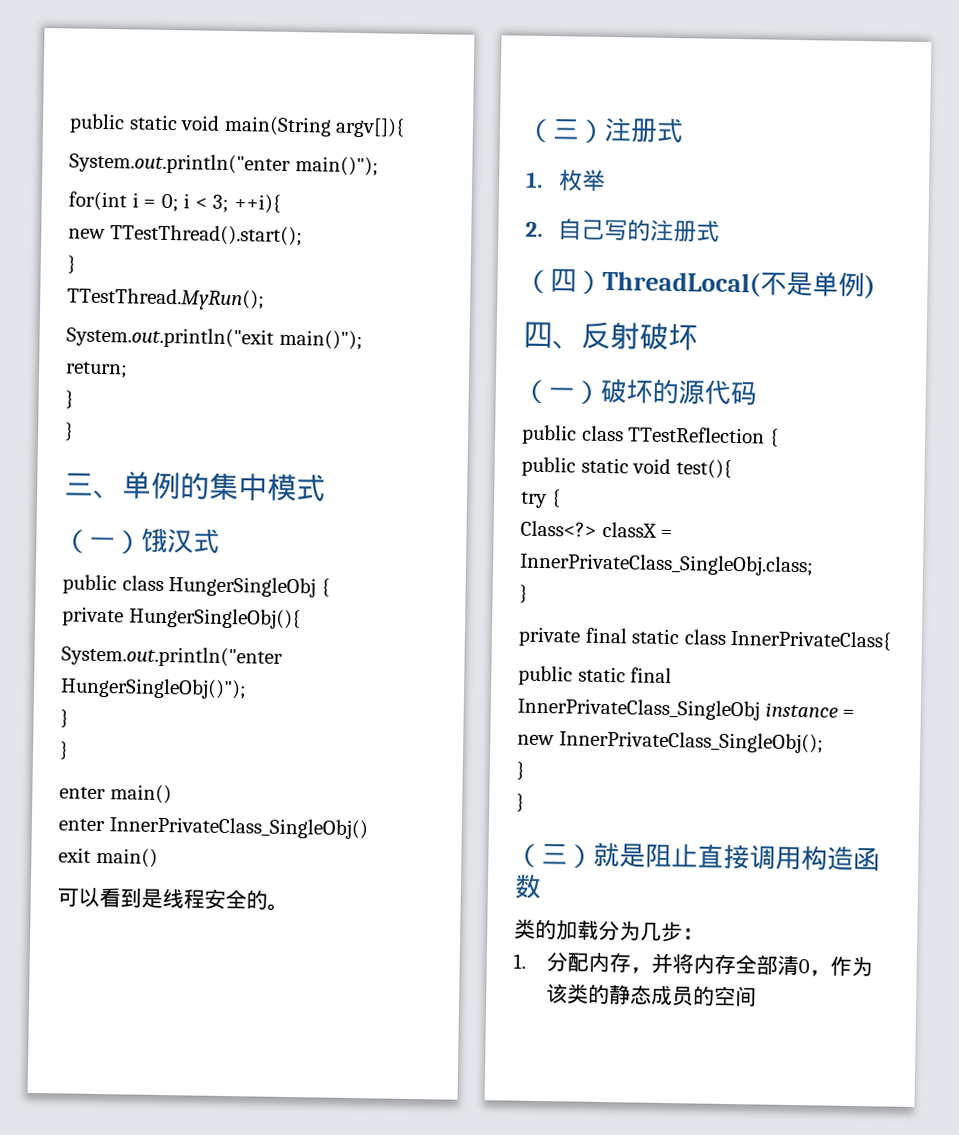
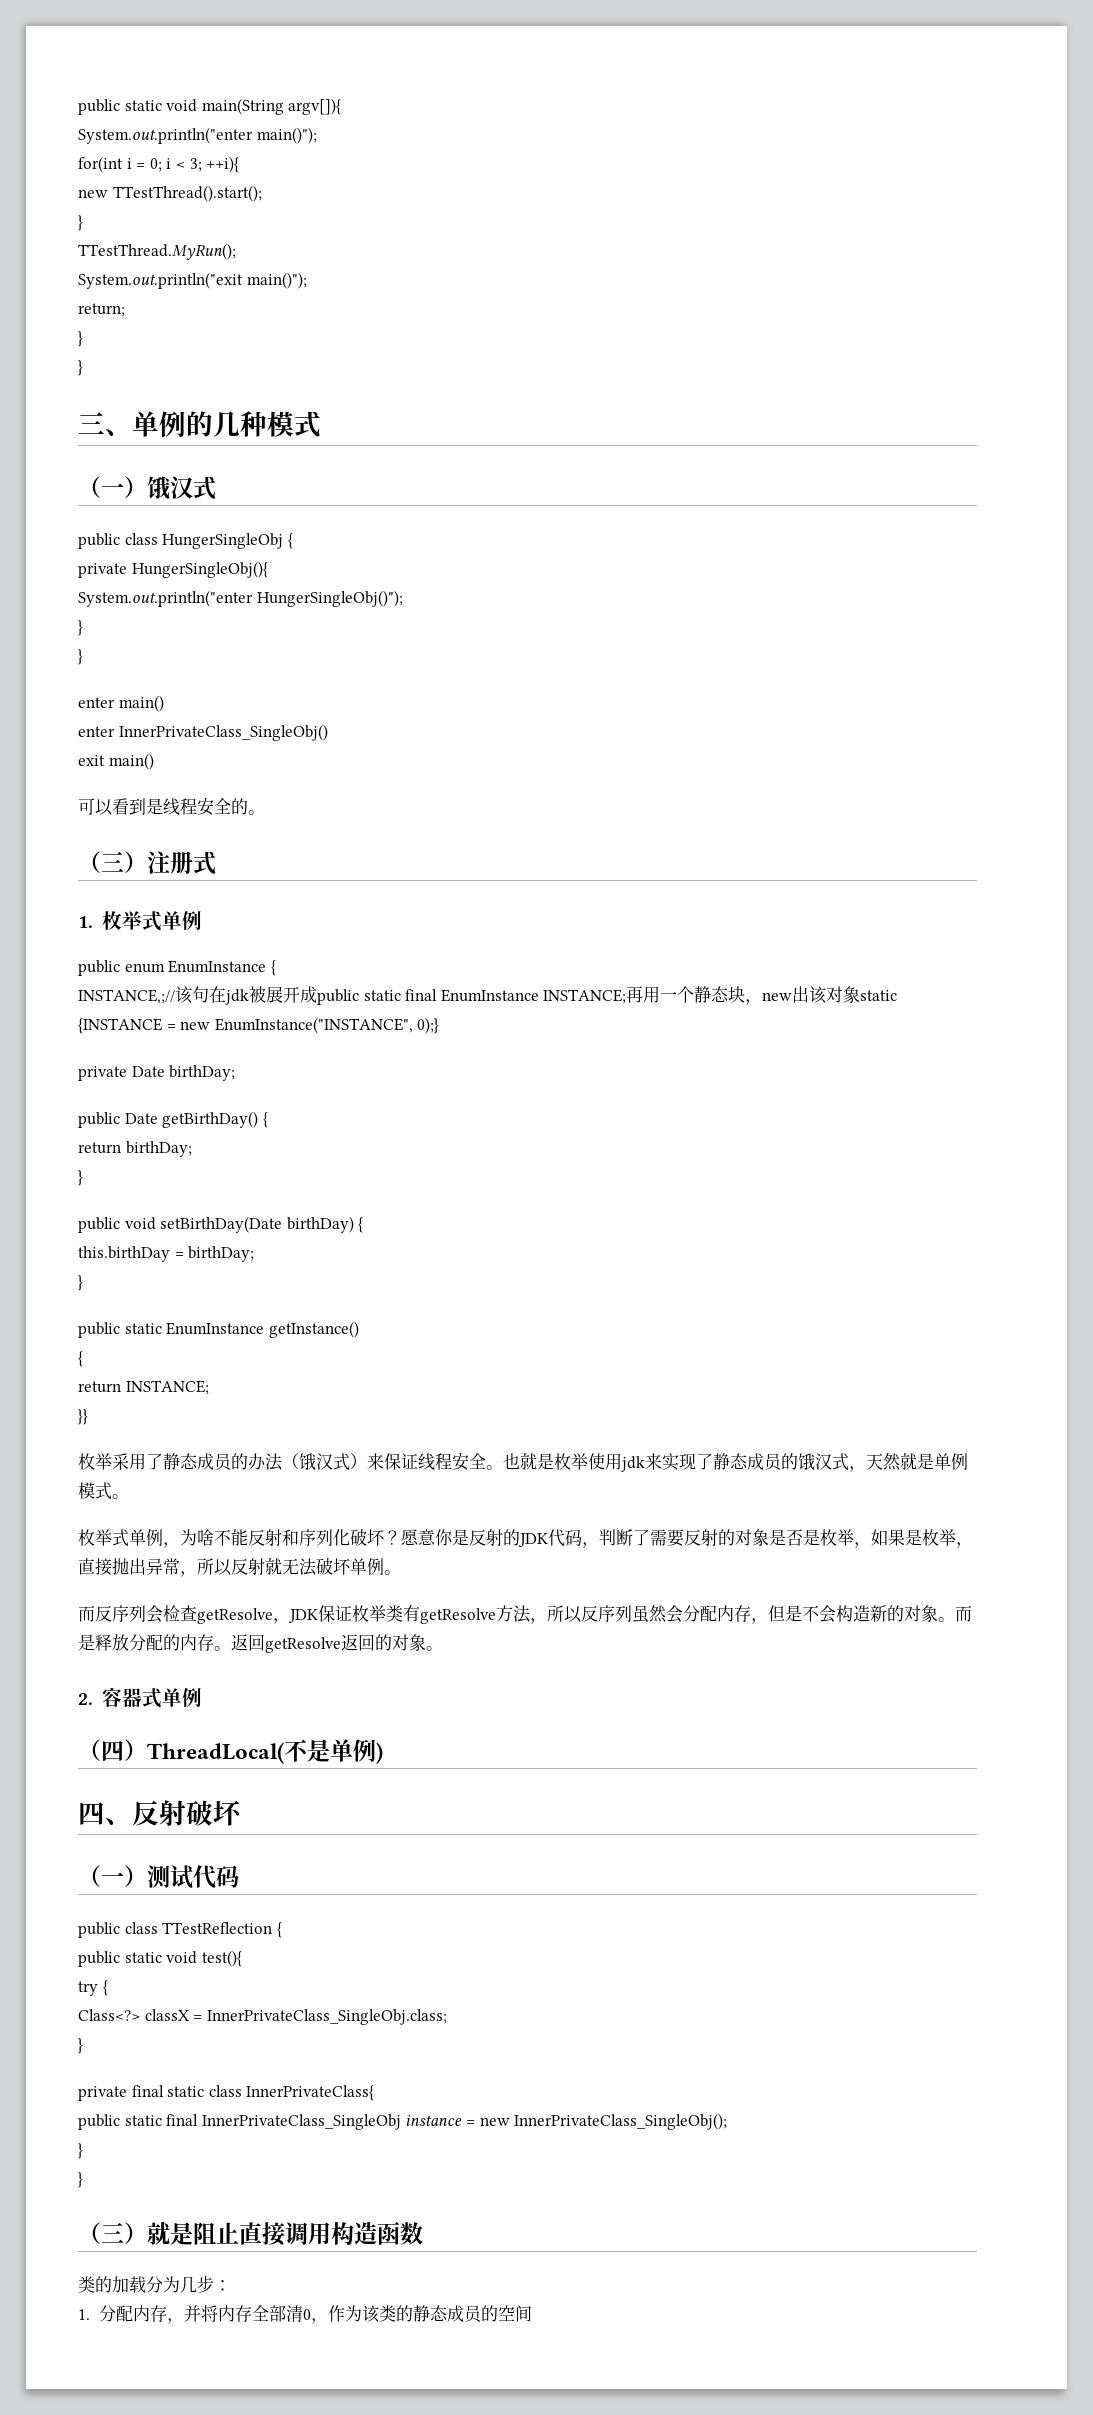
- 三、单例的集中模式
+ 三、单例的几种模式
- 1.枚举
- 2.自己写的注册式
+ 1.枚举式单例
+ public enum EnumInstance {
+ INSTANCE,;//该句在jdk被展开成public static final EnumInstance INSTANCE;再用一个静态块，new出该对象static {INSTANCE = new EnumInstance("INSTANCE", 0);}
+ private Date birthDay;
+ public Date getBirthDay() {
+ return birthDay;
+ }
+ public void setBirthDay(Date birthDay) {
+ this.birthDay = birthDay;
+ }
+ public static EnumInstance getInstance()
+ {
+ return INSTANCE;
+ }}
+ 枚举采用了静态成员的办法（饿汉式）来保证线程安全。也就是枚举使用jdk来实现了静态成员的饿汉式，天然就是单例模式。
+ 枚举式单例，为啥不能反射和序列化破坏？愿意你是反射的JDK代码，判断了需要反射的对象是否是枚举，如果是枚举，直接抛出异常，所以反射就无法破坏单例。
+ 而反序列会检查getResolve，JDK保证枚举类有getResolve方法，所以反序列虽然会分配内存，但是不会构造新的对象。而是释放分配的内存。返回getResolve返回的对象。
+ 2.容器式单例
- （一）破坏的源代码
+ （一）测试代码

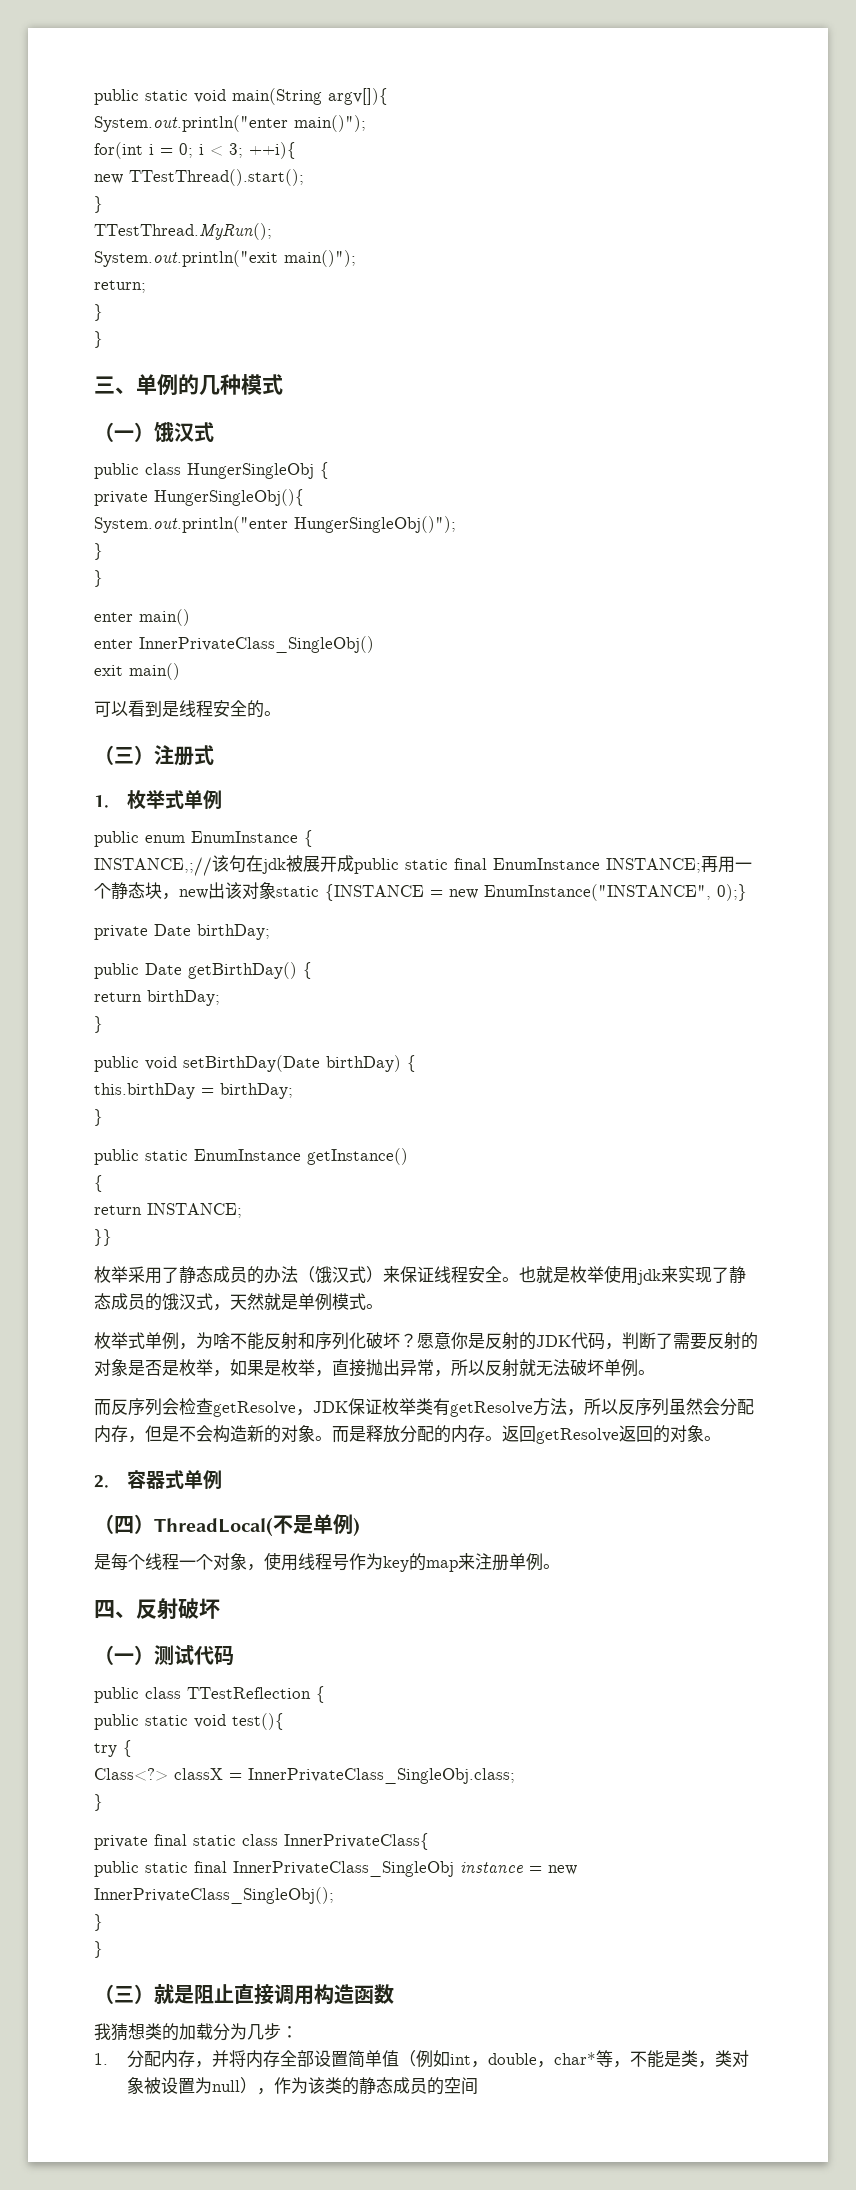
+ 是每个线程一个对象，使用线程号作为key的map来注册单例。
- 类的加载分为几步：
+ 我猜想类的加载分为几步：
- 1.分配内存，并将内存全部清0，作为该类的静态成员的空间
+ 1.分配内存，并将内存全部设置简单值（例如int，double，char*等，不能是类，类对象被设置为null），作为该类的静态成员的空间

